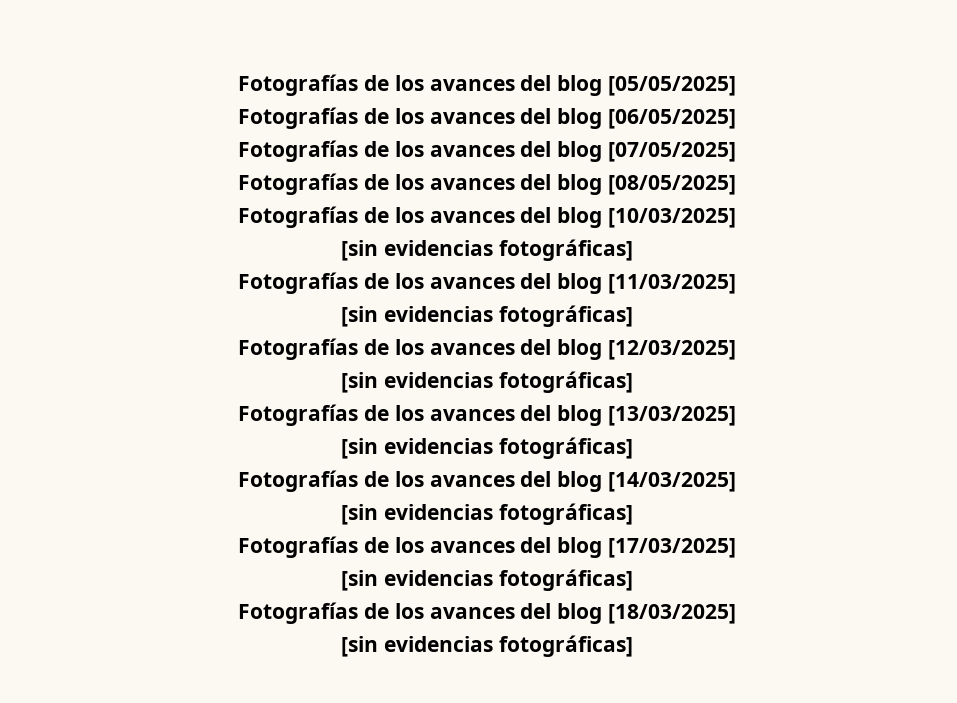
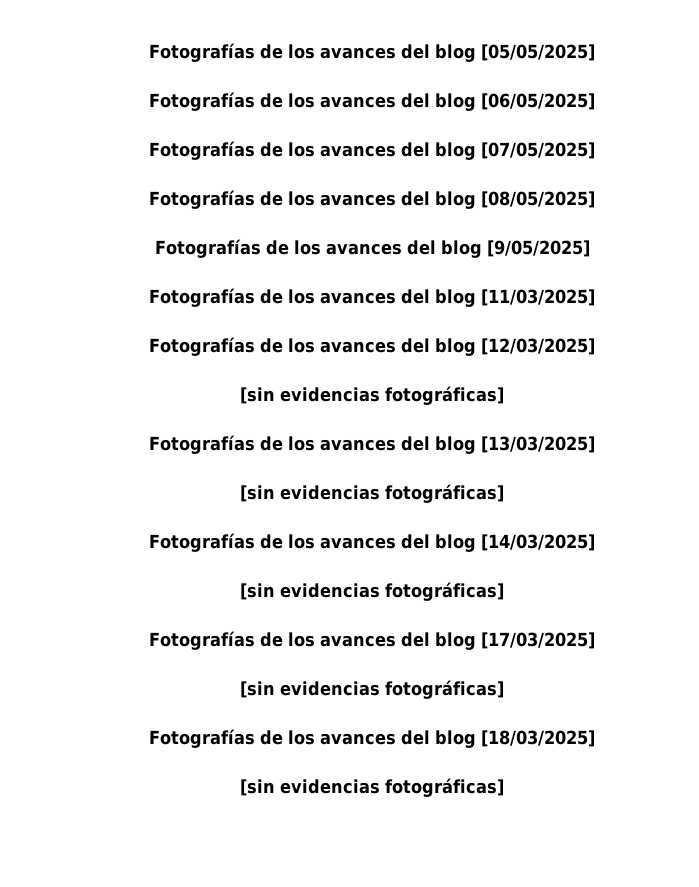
- Fotografías de los avances del blog [10/03/2025]
- [sin evidencias fotográficas]
+ Fotografías de los avances del blog [9/05/2025]
  Fotografías de los avances del blog [11/03/2025]
- [sin evidencias fotográficas]

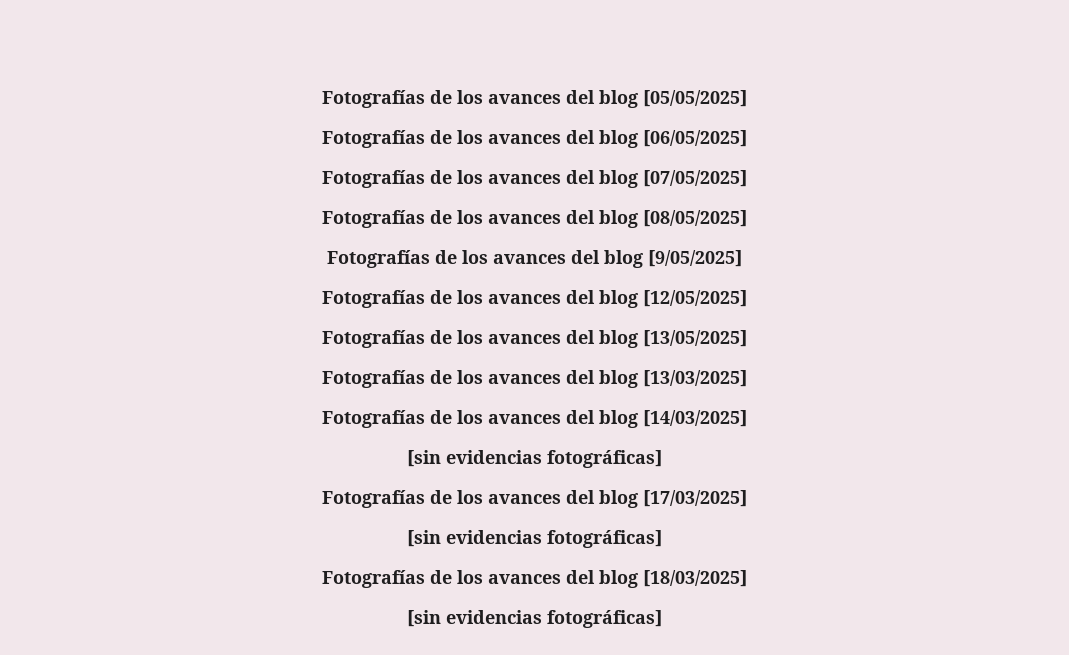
- Fotografías de los avances del blog [11/03/2025]
- Fotografías de los avances del blog [12/03/2025]
- [sin evidencias fotográficas]
+ Fotografías de los avances del blog [12/05/2025]
+ Fotografías de los avances del blog [13/05/2025]
  Fotografías de los avances del blog [13/03/2025]
- [sin evidencias fotográficas]

